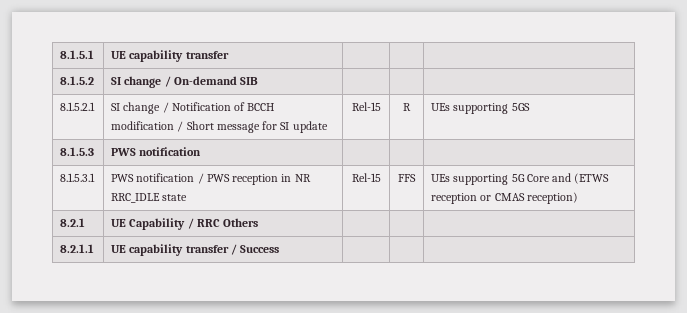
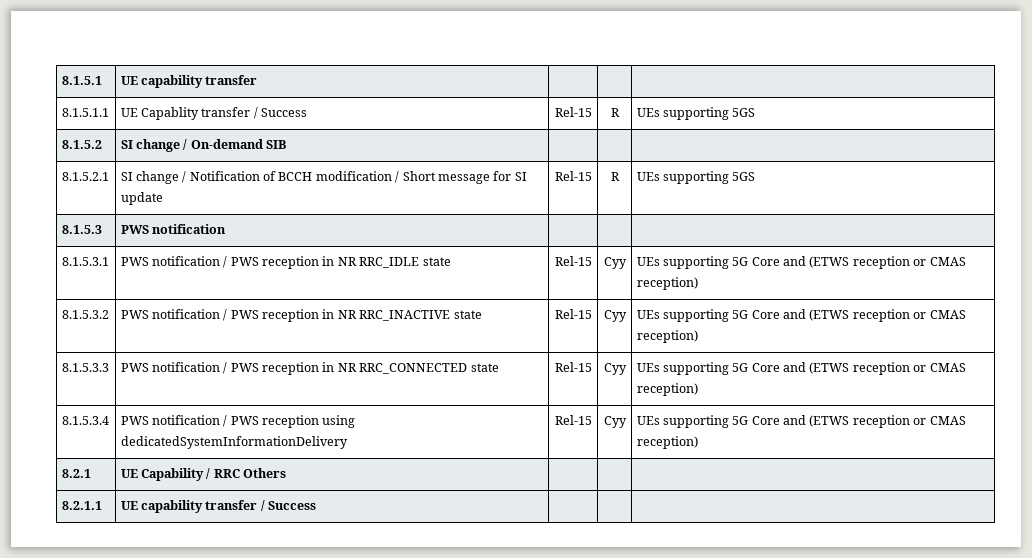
+ 8.1.5.1.1 | UE Capablity transfer / Success | Rel-15 | R | UEs supporting 5GS
- 8.1.5.3.1 | PWS notification / PWS reception in NR RRC_IDLE state | Rel-15 | FFS | UEs supporting 5G Core and (ETWS reception or CMAS reception)
+ 8.1.5.3.1 | PWS notification / PWS reception in NR RRC_IDLE state | Rel-15 | Cyy | UEs supporting 5G Core and (ETWS reception or CMAS reception)
+ 8.1.5.3.2 | PWS notification / PWS reception in NR RRC_INACTIVE state | Rel-15 | Cyy | UEs supporting 5G Core and (ETWS reception or CMAS reception)
+ 8.1.5.3.3 | PWS notification / PWS reception in NR RRC_CONNECTED state | Rel-15 | Cyy | UEs supporting 5G Core and (ETWS reception or CMAS reception)
+ 8.1.5.3.4 | PWS notification / PWS reception using dedicatedSystemInformationDelivery | Rel-15 | Cyy | UEs supporting 5G Core and (ETWS reception or CMAS reception)

